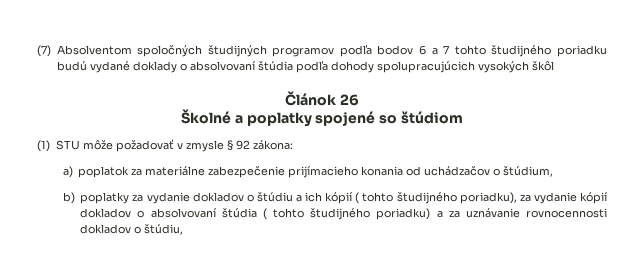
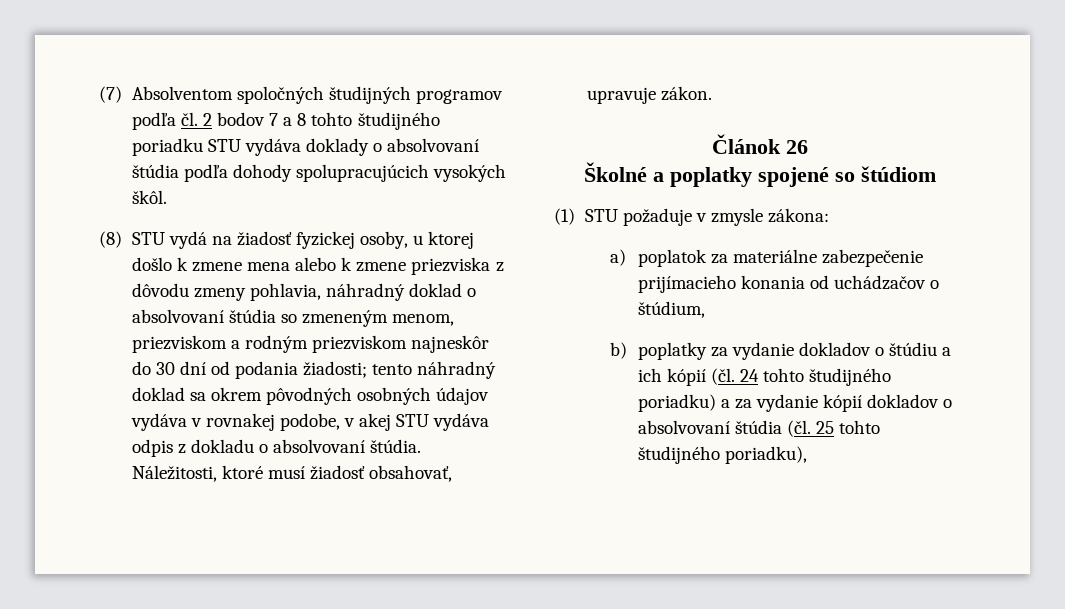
- (7) Absolventom spoločných študijných programov podľa bodov 6 a 7 tohto študijného poriadku budú vydané doklady o absolvovaní štúdia podľa dohody spolupracujúcich vysokých škôl
+ (7) Absolventom spoločných študijných programov podľa čl. 2 bodov 7 a 8 tohto študijného poriadku STU vydáva doklady o absolvovaní štúdia podľa dohody spolupracujúcich vysokých škôl.
+ (8) STU vydá na žiadosť fyzickej osoby, u ktorej došlo k zmene mena alebo k zmene priezviska z dôvodu zmeny pohlavia, náhradný doklad o absolvovaní štúdia so zmeneným menom, priezviskom a rodným priezviskom najneskôr do 30 dní od podania žiadosti; tento náhradný doklad sa okrem pôvodných osobných údajov vydáva v rovnakej podobe, v akej STU vydáva odpis z dokladu o absolvovaní štúdia. Náležitosti, ktoré musí žiadosť obsahovať, upravuje zákon.
- (1) STU môže požadovať v zmysle § 92 zákona:
+ (1) STU požaduje v zmysle zákona:
- b) poplatky za vydanie dokladov o štúdiu a ich kópií ( tohto študijného poriadku), za vydanie kópií dokladov o absolvovaní štúdia ( tohto študijného poriadku) a za uznávanie rovnocennosti dokladov o štúdiu,
+ b) poplatky za vydanie dokladov o štúdiu a ich kópií (čl. 24 tohto študijného poriadku) a za vydanie kópií dokladov o absolvovaní štúdia (čl. 25 tohto študijného poriadku),

